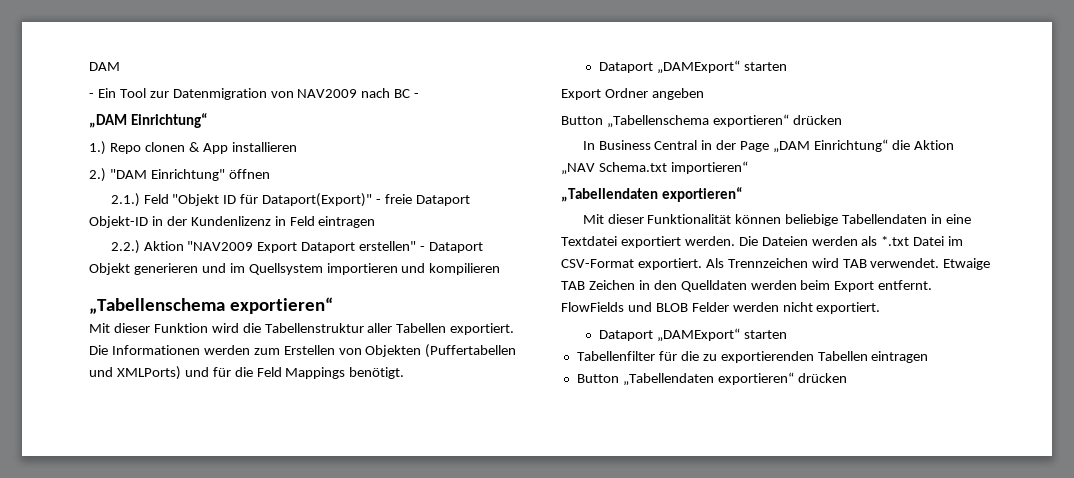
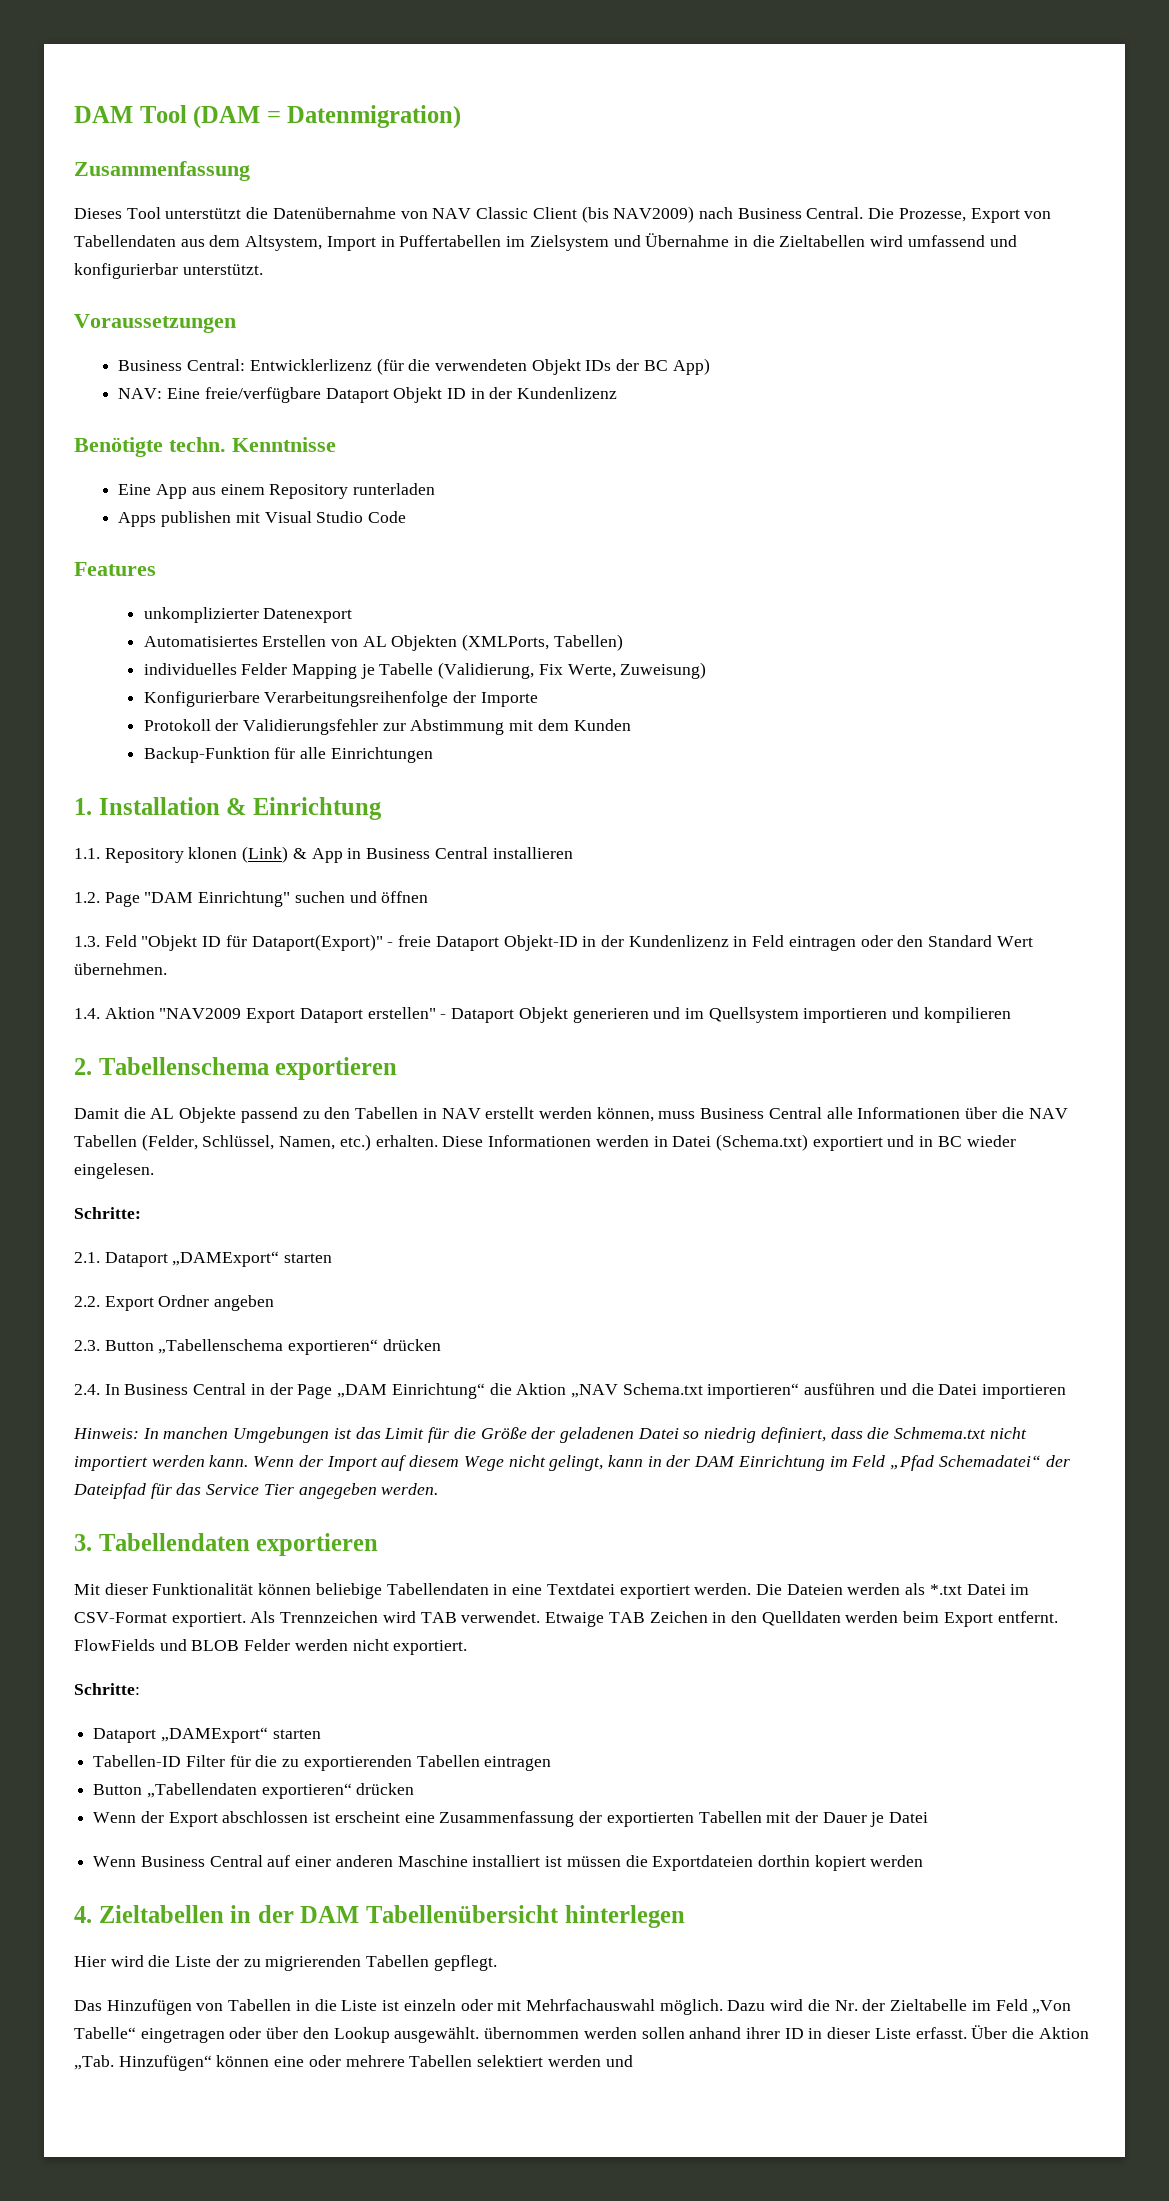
- DAM
- - Ein Tool zur Datenmigration von NAV2009 nach BC -
- „DAM Einrichtung“
- 1.) Repo clonen & App installieren
- 2.) "DAM Einrichtung" öffnen
+ DAM Tool (DAM = Datenmigration)
+ Zusammenfassung
+ Dieses Tool unterstützt die Datenübernahme von NAV Classic Client (bis NAV2009) nach Business Central. Die Prozesse, Export von Tabellendaten aus dem Altsystem, Import in Puffertabellen im Zielsystem und Übernahme in die Zieltabellen wird umfassend und konfigurierbar unterstützt.
+ Voraussetzungen
+ Business Central: Entwicklerlizenz (für die verwendeten Objekt IDs der BC App)
+ NAV: Eine freie/verfügbare Dataport Objekt ID in der Kundenlizenz
+ Benötigte techn. Kenntnisse
+ Eine App aus einem Repository runterladen
+ Apps publishen mit Visual Studio Code
+ Features
+ unkomplizierter Datenexport
+ Automatisiertes Erstellen von AL Objekten (XMLPorts, Tabellen)
+ individuelles Felder Mapping je Tabelle (Validierung, Fix Werte, Zuweisung)
+ Konfigurierbare Verarbeitungsreihenfolge der Importe
+ Protokoll der Validierungsfehler zur Abstimmung mit dem Kunden
+ Backup-Funktion für alle Einrichtungen
+ 1. Installation & Einrichtung
+ 1.1. Repository klonen (Link) & App in Business Central installieren
+ 1.2. Page "DAM Einrichtung" suchen und öffnen
- 2.1.) Feld "Objekt ID für Dataport(Export)" - freie Dataport Objekt-ID in der Kundenlizenz in Feld eintragen
- 2.2.) Aktion "NAV2009 Export Dataport erstellen" - Dataport Objekt generieren und im Quellsystem importieren und kompilieren
- „Tabellenschema exportieren“
- Mit dieser Funktion wird die Tabellenstruktur aller Tabellen exportiert. Die Informationen werden zum Erstellen von Objekten (Puffertabellen und XMLPorts) und für die Feld Mappings benötigt.
- Dataport „DAMExport“ starten
- Export Ordner angeben
+ 1.3. Feld "Objekt ID für Dataport(Export)" - freie Dataport Objekt-ID in der Kundenlizenz in Feld eintragen oder den Standard Wert übernehmen.
+ 1.4. Aktion "NAV2009 Export Dataport erstellen" - Dataport Objekt generieren und im Quellsystem importieren und kompilieren
+ 2. Tabellenschema exportieren
+ Damit die AL Objekte passend zu den Tabellen in NAV erstellt werden können, muss Business Central alle Informationen über die NAV Tabellen (Felder, Schlüssel, Namen, etc.) erhalten. Diese Informationen werden in Datei (Schema.txt) exportiert und in BC wieder eingelesen.
+ Schritte:
+ 2.1. Dataport „DAMExport“ starten
+ 2.2. Export Ordner angeben
- Button „Tabellenschema exportieren“ drücken
+ 2.3. Button „Tabellenschema exportieren“ drücken
- In Business Central in der Page „DAM Einrichtung“ die Aktion „NAV Schema.txt importieren“
- „Tabellendaten exportieren“
+ 2.4. In Business Central in der Page „DAM Einrichtung“ die Aktion „NAV Schema.txt importieren“ ausführen und die Datei importieren
+ Hinweis: In manchen Umgebungen ist das Limit für die Größe der geladenen Datei so niedrig definiert, dass die Schmema.txt nicht importiert werden kann. Wenn der Import auf diesem Wege nicht gelingt, kann in der DAM Einrichtung im Feld „Pfad Schemadatei“ der Dateipfad für das Service Tier angegeben werden.
+ 3. Tabellendaten exportieren
  FlowFields und BLOB Felder werden nicht exportiert.
+ Schritte:
  Dataport „DAMExport“ starten
- Tabellenfilter für die zu exportierenden Tabellen eintragen
+ Tabellen-ID Filter für die zu exportierenden Tabellen eintragen
+ Wenn der Export abschlossen ist erscheint eine Zusammenfassung der exportierten Tabellen mit der Dauer je Datei
+ Wenn Business Central auf einer anderen Maschine installiert ist müssen die Exportdateien dorthin kopiert werden
+ 4. Zieltabellen in der DAM Tabellenübersicht hinterlegen
+ Hier wird die Liste der zu migrierenden Tabellen gepflegt.
+ Das Hinzufügen von Tabellen in die Liste ist einzeln oder mit Mehrfachauswahl möglich. Dazu wird die Nr. der Zieltabelle im Feld „Von Tabelle“ eingetragen oder über den Lookup ausgewählt. übernommen werden sollen anhand ihrer ID in dieser Liste erfasst. Über die Aktion „Tab. Hinzufügen“ können eine oder mehrere Tabellen selektiert werden und

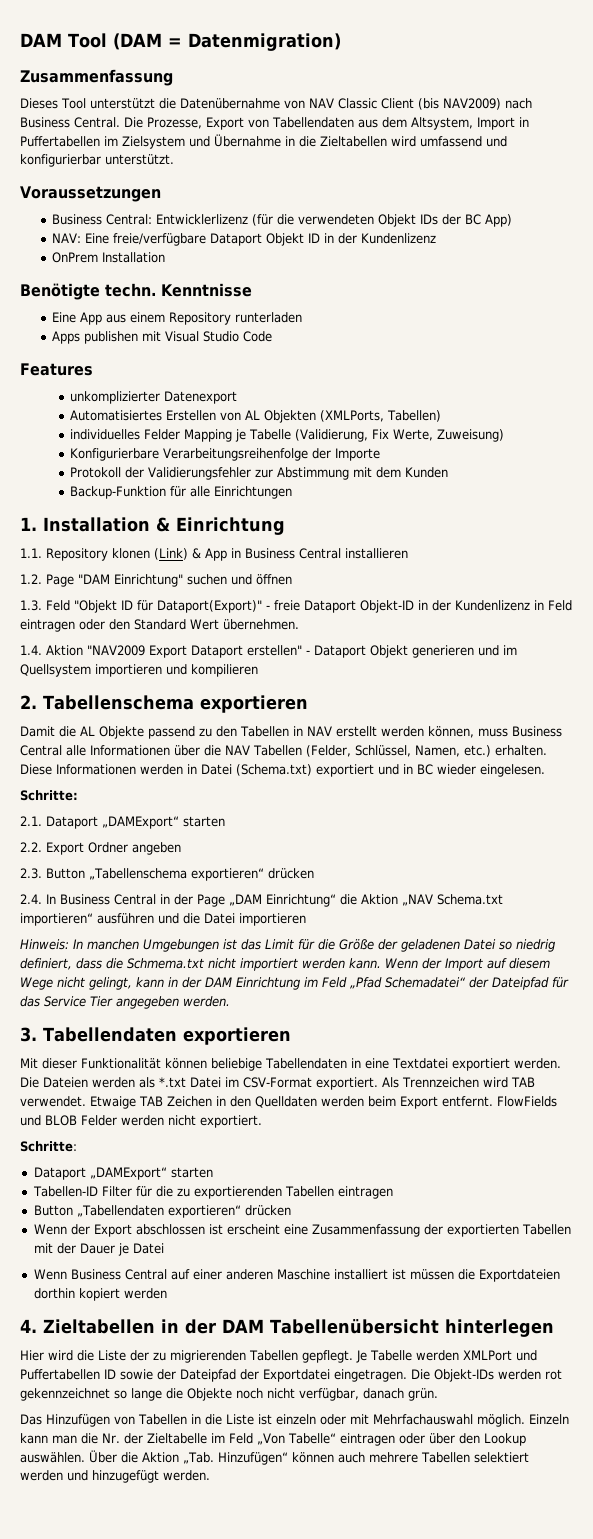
+ OnPrem Installation
+ Je Tabelle werden XMLPort und Puffertabellen ID sowie der Dateipfad der Exportdatei eingetragen. Die Objekt-IDs werden rot gekennzeichnet so lange die Objekte noch nicht verfügbar, danach grün.
- Dazu wird die Nr. der Zieltabelle im Feld „Von Tabelle“ eingetragen oder über den Lookup ausgewählt. übernommen werden sollen anhand ihrer ID in dieser Liste erfasst.
+ Einzeln kann man die Nr. der Zieltabelle im Feld „Von Tabelle“ eintragen oder über den Lookup auswählen.
- Hinzufügen“ können eine oder mehrere Tabellen selektiert werden und
+ Hinzufügen“ können auch mehrere Tabellen selektiert werden und hinzugefügt werden.

